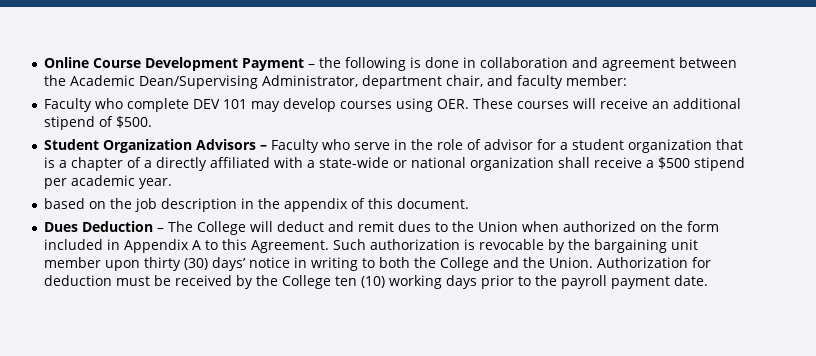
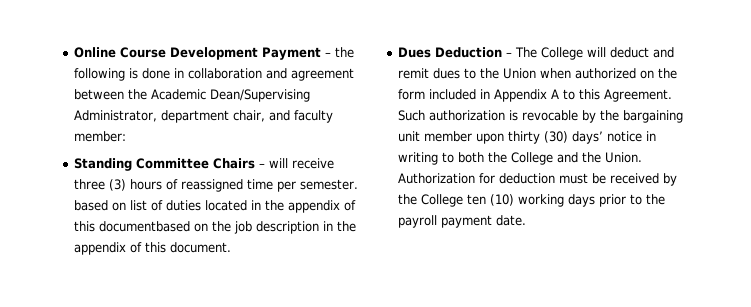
- Faculty who complete DEV 101 may develop courses using OER. These courses will receive an additional stipend of $500.
- Student Organization Advisors – Faculty who serve in the role of advisor for a student organization that is a chapter of a directly affiliated with a state-wide or national organization shall receive a $500 stipend per academic year.
- based on the job description in the appendix of this document.
+ Standing Committee Chairs – will receive three (3) hours of reassigned time per semester. based on list of duties located in the appendix of this documentbased on the job description in the appendix of this document.

